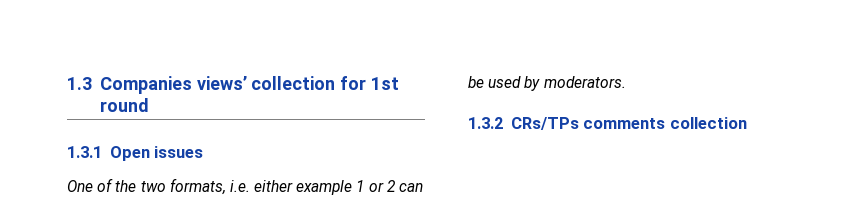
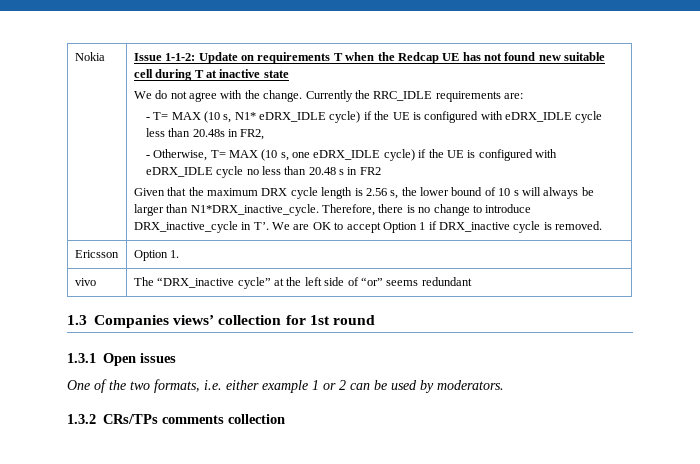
+ Nokia | Issue 1-1-2: Update on requirements T when the Redcap UE has not found new suitable cell during T at inactive state
+ We do not agree with the change. Currently the RRC_IDLE requirements are:
+ - T= MAX (10 s, N1* eDRX_IDLE cycle) if the UE is configured with eDRX_IDLE cycle less than 20.48s in FR2,
+ - Otherwise, T= MAX (10 s, one eDRX_IDLE cycle) if the UE is configured with eDRX_IDLE cycle no less than 20.48 s in FR2
+ Given that the maximum DRX cycle length is 2.56 s, the lower bound of 10 s will always be larger than N1*DRX_inactive_cycle. Therefore, there is no change to introduce DRX_inactive_cycle in T’. We are OK to accept Option 1 if DRX_inactive cycle is removed.
+ Ericsson | Option 1.
+ vivo | The “DRX_inactive cycle” at the left side of “or” seems redundant

